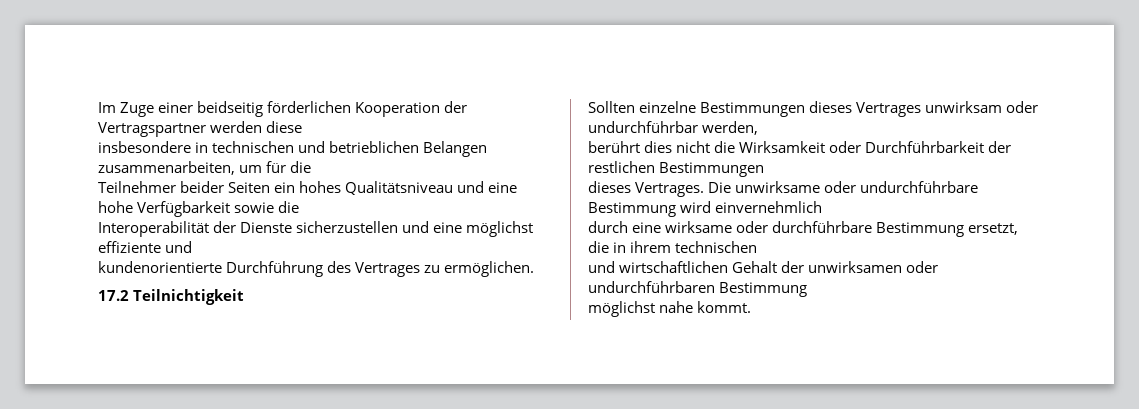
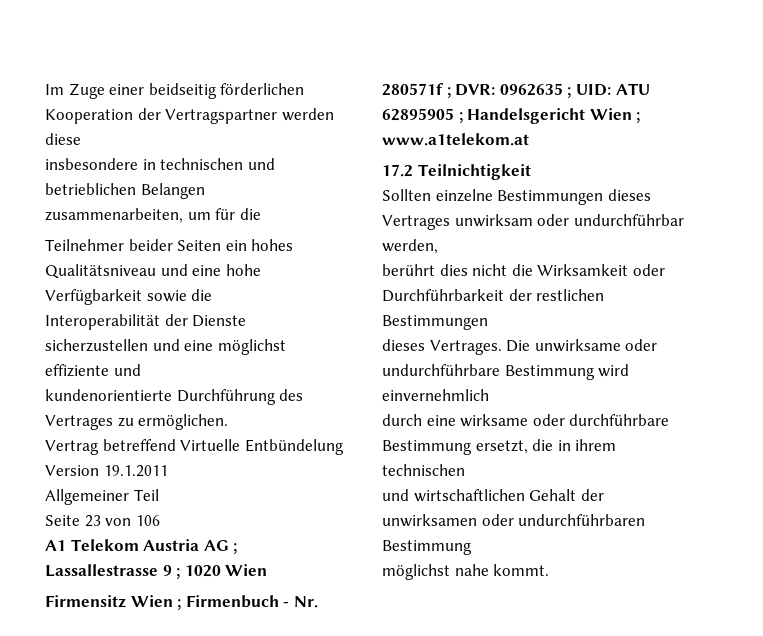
+ Vertrag betreffend Virtuelle Entbündelung Version 19.1.2011
+ Allgemeiner Teil
+ Seite 23 von 106
+ A1 Telekom Austria AG ; Lassallestrasse 9 ; 1020 Wien
+ Firmensitz Wien ; Firmenbuch - Nr. 280571f ; DVR: 0962635 ; UID: ATU 62895905 ; Handelsgericht Wien ; www.a1telekom.at

